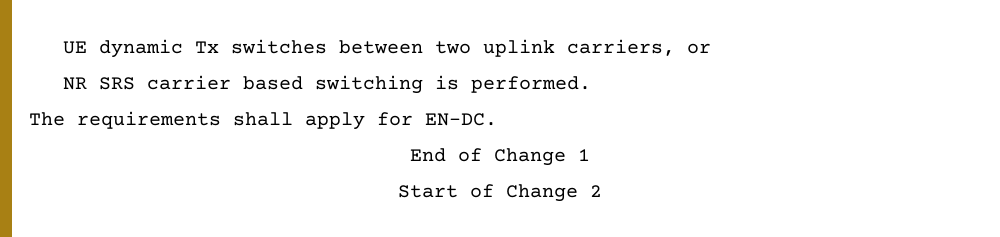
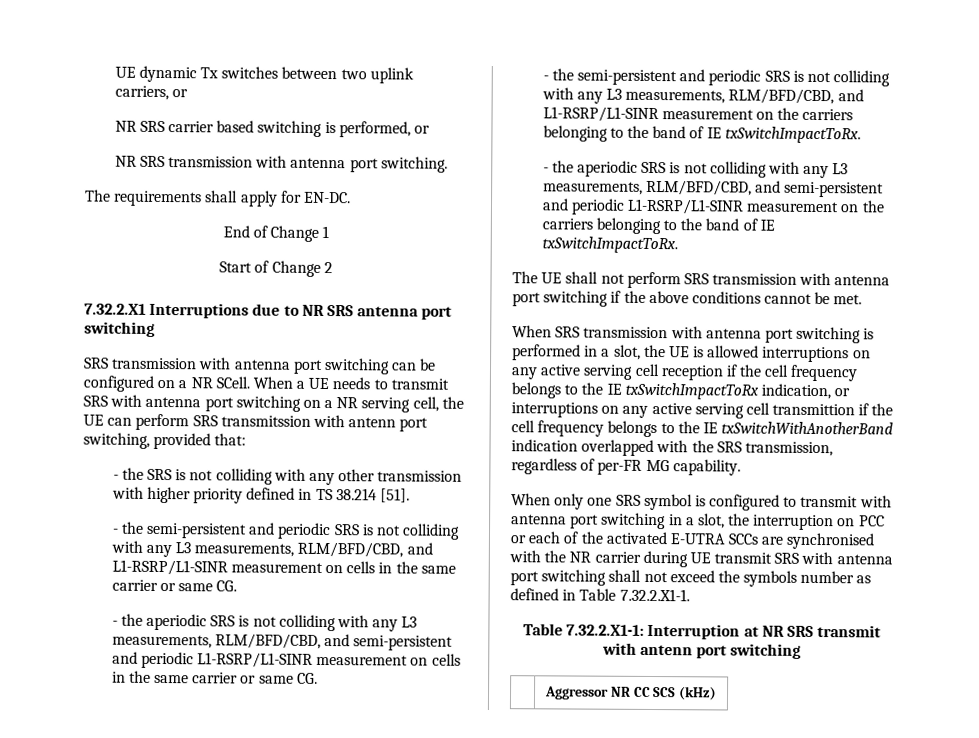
- NR SRS carrier based switching is performed.
+ NR SRS carrier based switching is performed, or
+ NR SRS transmission with antenna port switching.
+ 7.32.2.X1 Interruptions due to NR SRS antenna port switching
+ SRS transmission with antenna port switching can be configured on a NR SCell. When a UE needs to transmit SRS with antenna port switching on a NR serving cell, the UE can perform SRS transmitssion with antenn port switching, provided that:
+ - the SRS is not colliding with any other transmission with higher priority defined in TS 38.214 [51].
+ - the semi-persistent and periodic SRS is not colliding with any L3 measurements, RLM/BFD/CBD, and L1-RSRP/L1-SINR measurement on cells in the same carrier or same CG.
+ - the aperiodic SRS is not colliding with any L3 measurements, RLM/BFD/CBD, and semi-persistent and periodic L1-RSRP/L1-SINR measurement on cells in the same carrier or same CG.
+ - the semi-persistent and periodic SRS is not colliding with any L3 measurements, RLM/BFD/CBD, and L1-RSRP/L1-SINR measurement on the carriers belonging to the band of IE txSwitchImpactToRx.
+ - the aperiodic SRS is not colliding with any L3 measurements, RLM/BFD/CBD, and semi-persistent and periodic L1-RSRP/L1-SINR measurement on the carriers belonging to the band of IE txSwitchImpactToRx.
+ The UE shall not perform SRS transmission with antenna port switching if the above conditions cannot be met.
+ When SRS transmission with antenna port switching is performed in a slot, the UE is allowed interruptions on any active serving cell reception if the cell frequency belongs to the IE txSwitchImpactToRx indication, or interruptions on any active serving cell transmittion if the cell frequency belongs to the IE txSwitchWithAnotherBand indication overlapped with the SRS transmission, regardless of per-FR MG capability.
+ When only one SRS symbol is configured to transmit with antenna port switching in a slot, the interruption on PCC or each of the activated E-UTRA SCCs are synchronised with the NR carrier during UE transmit SRS with antenna port switching shall not exceed the symbols number as defined in Table 7.32.2.X1-1.
+ Table 7.32.2.X1-1: Interruption at NR SRS transmit with antenn port switching
+ | Aggressor NR CC SCS (kHz)

